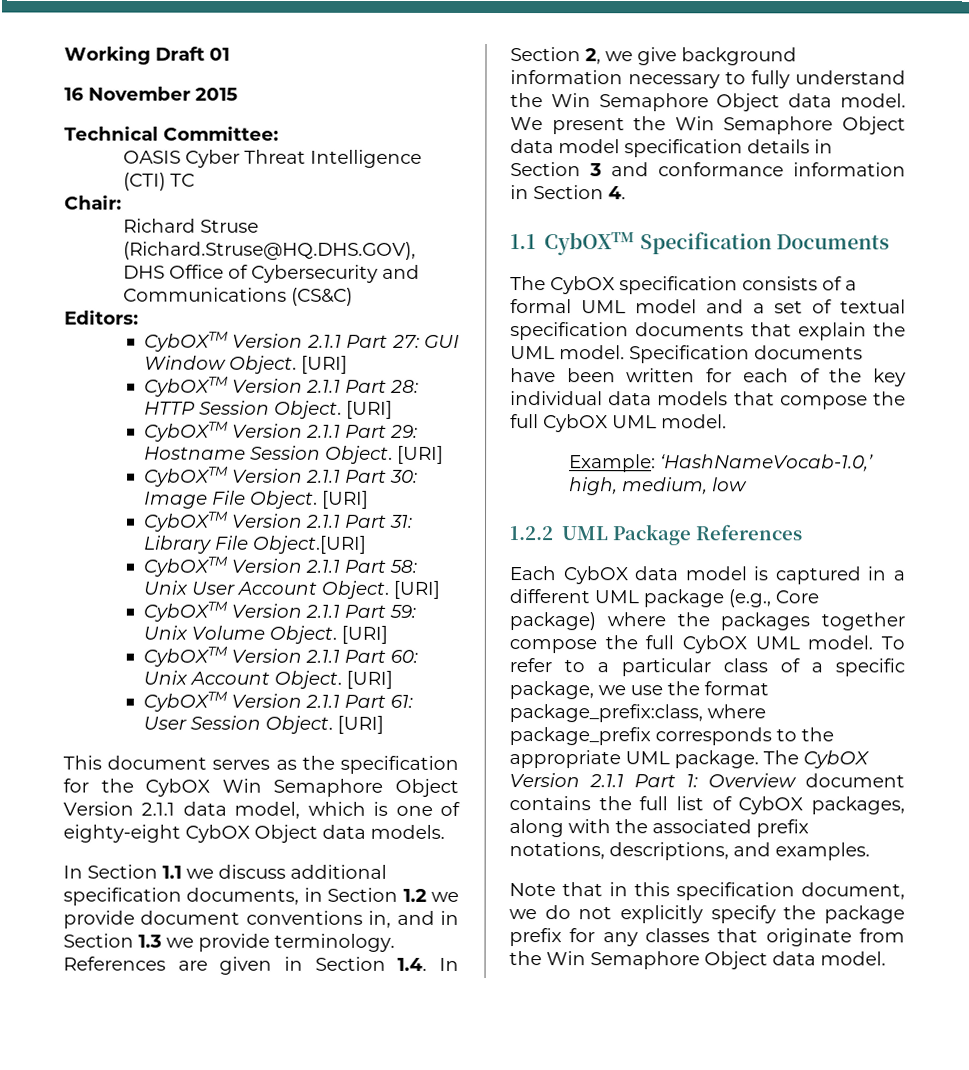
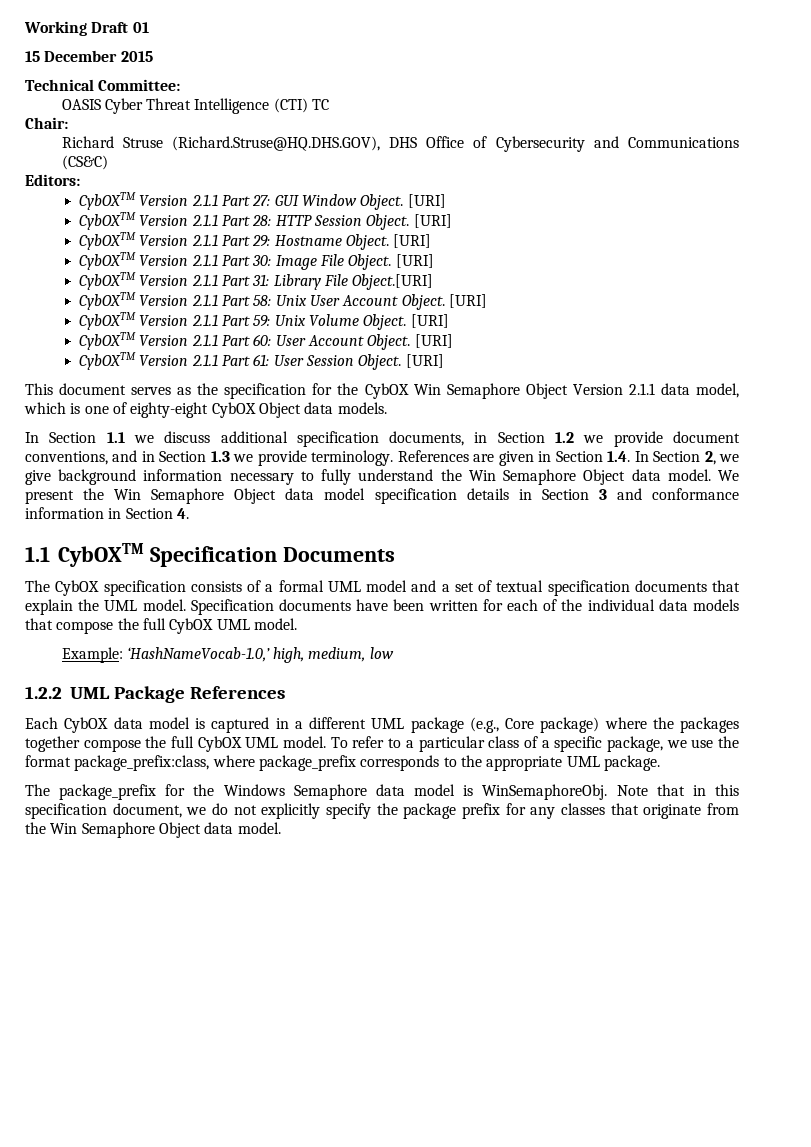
- 16 November 2015
+ 15 December 2015
- CybOXTM Version 2.1.1 Part 29: Hostname Session Object.
+ CybOXTM Version 2.1.1 Part 29: Hostname Object.
- CybOXTM Version 2.1.1 Part 60: Unix Account Object.
+ CybOXTM Version 2.1.1 Part 60: User Account Object.
- In Section 1.1 we discuss additional specification documents, in Section 1.2 we provide document conventions in, and in Section 1.3 we provide terminology.
+ In Section 1.1 we discuss additional specification documents, in Section 1.2 we provide document conventions, and in Section 1.3 we provide terminology.
- Specification documents have been written for each of the key individual data models that compose the full CybOX UML model.
+ Specification documents have been written for each of the individual data models that compose the full CybOX UML model.
- To refer to a particular class of a specific package, we use the format package_prefix:class, where package_prefix corresponds to the appropriate UML package. The CybOX Version 2.1.1 Part 1: Overview document contains the full list of CybOX packages, along with the associated prefix notations, descriptions, and examples.
- Note that in this specification document, we do not explicitly specify the package prefix for any classes that originate from the Win Semaphore Object data model.
+ To refer to a particular class of a specific package, we use the format package_prefix:class, where package_prefix corresponds to the appropriate UML package.
+ The package_prefix for the Windows Semaphore data model is WinSemaphoreObj. Note that in this specification document, we do not explicitly specify the package prefix for any classes that originate from the Win Semaphore Object data model.

